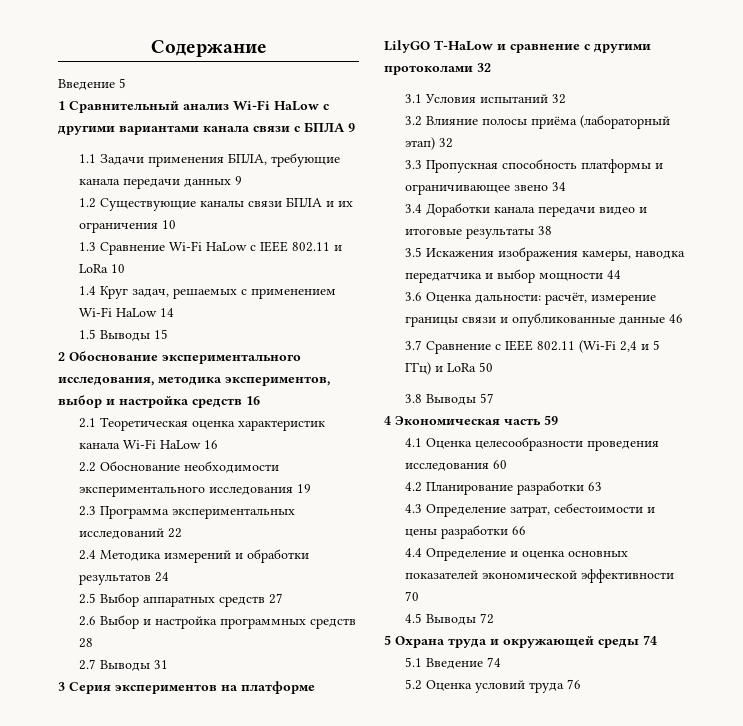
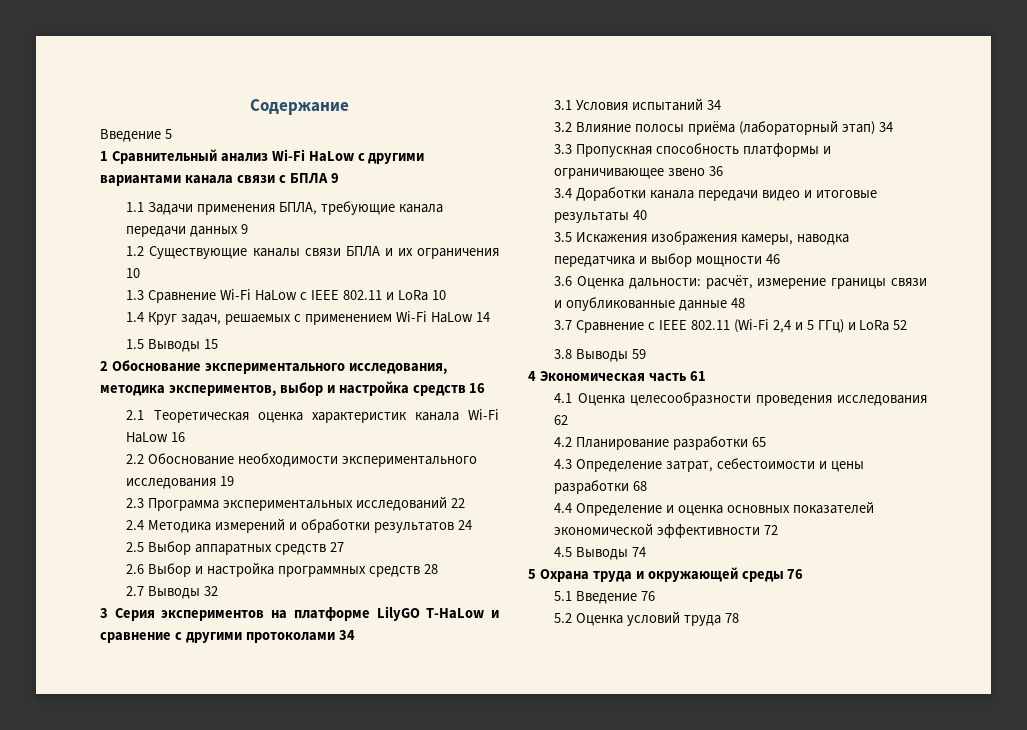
- 2.7 Выводы 31
+ 2.7 Выводы 32
- 3 Серия экспериментов на платформе LilyGO T-HaLow и сравнение с другими протоколами 32
+ 3 Серия экспериментов на платформе LilyGO T-HaLow и сравнение с другими протоколами 34
- 3.1 Условия испытаний 32
+ 3.1 Условия испытаний 34
- 3.2 Влияние полосы приёма (лабораторный этап) 32
+ 3.2 Влияние полосы приёма (лабораторный этап) 34
- 3.3 Пропускная способность платформы и ограничивающее звено 34
+ 3.3 Пропускная способность платформы и ограничивающее звено 36
- 3.4 Доработки канала передачи видео и итоговые результаты 38
+ 3.4 Доработки канала передачи видео и итоговые результаты 40
- 3.5 Искажения изображения камеры, наводка передатчика и выбор мощности 44
+ 3.5 Искажения изображения камеры, наводка передатчика и выбор мощности 46
- 3.6 Оценка дальности: расчёт, измерение границы связи и опубликованные данные 46
+ 3.6 Оценка дальности: расчёт, измерение границы связи и опубликованные данные 48
- 3.7 Сравнение с IEEE 802.11 (Wi-Fi 2,4 и 5 ГГц) и LoRa 50
+ 3.7 Сравнение с IEEE 802.11 (Wi-Fi 2,4 и 5 ГГц) и LoRa 52
- 3.8 Выводы 57
+ 3.8 Выводы 59
- 4 Экономическая часть 59
+ 4 Экономическая часть 61
- 4.1 Оценка целесообразности проведения исследования 60
+ 4.1 Оценка целесообразности проведения исследования 62
- 4.2 Планирование разработки 63
+ 4.2 Планирование разработки 65
- 4.3 Определение затрат, себестоимости и цены разработки 66
+ 4.3 Определение затрат, себестоимости и цены разработки 68
- 4.4 Определение и оценка основных показателей экономической эффективности 70
+ 4.4 Определение и оценка основных показателей экономической эффективности 72
- 4.5 Выводы 72
+ 4.5 Выводы 74
- 5 Охрана труда и окружающей среды 74
+ 5 Охрана труда и окружающей среды 76
- 5.1 Введение 74
+ 5.1 Введение 76
- 5.2 Оценка условий труда 76
+ 5.2 Оценка условий труда 78

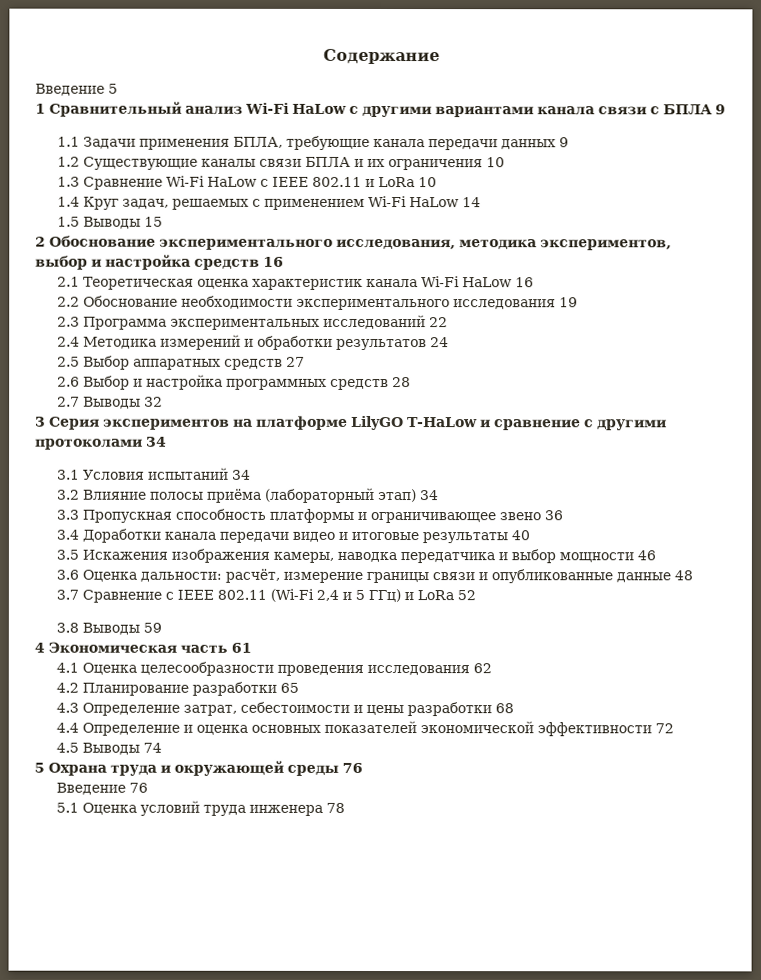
- 5.1 Введение 76
+ Введение 76
- 5.2 Оценка условий труда 78
+ 5.1 Оценка условий труда инженера 78

